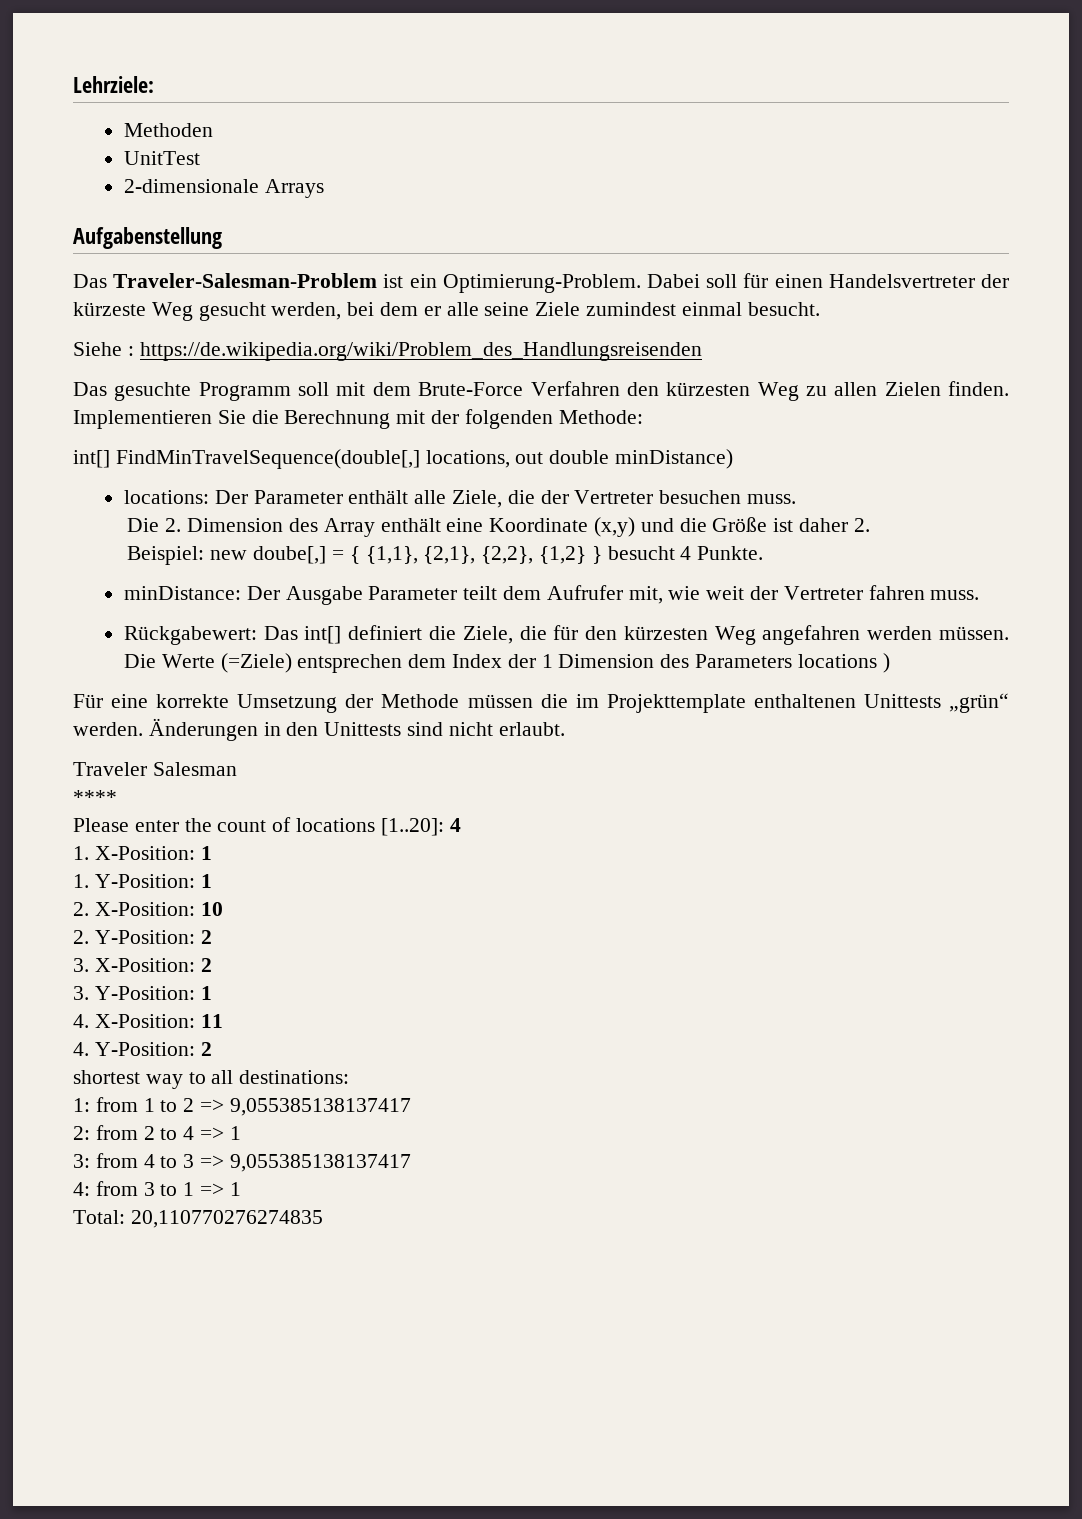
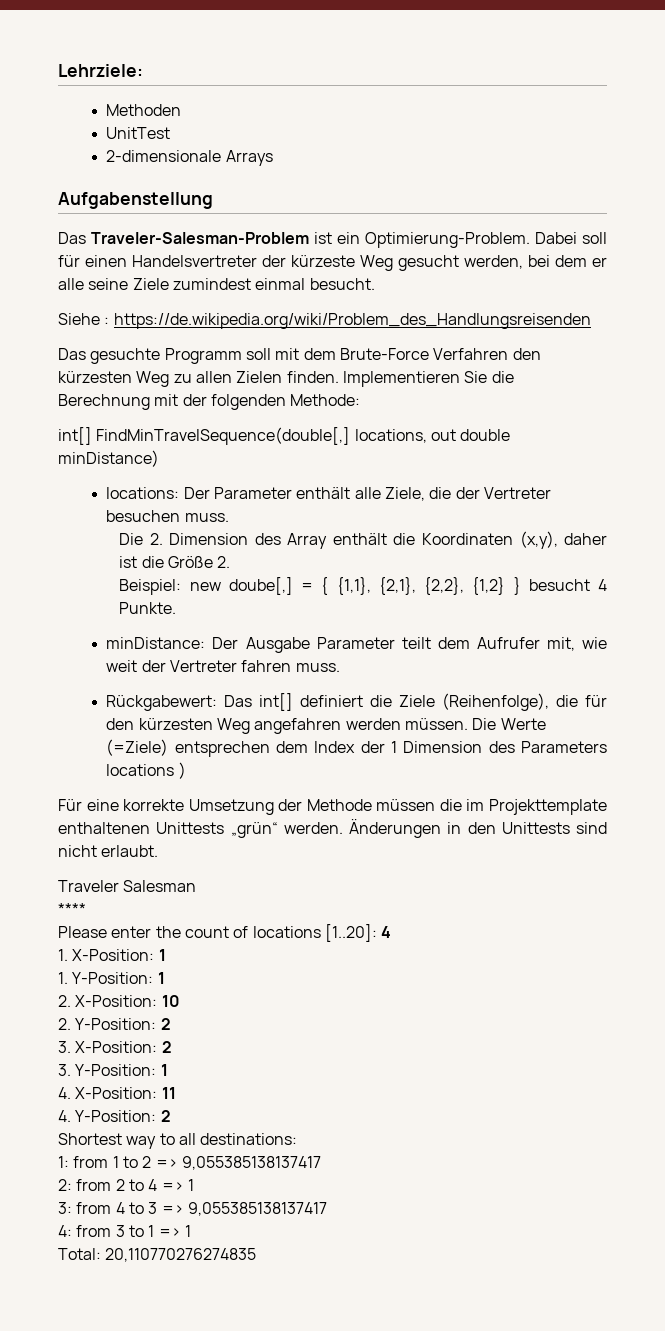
- Die 2. Dimension des Array enthält eine Koordinate (x,y) und die Größe ist daher 2.
+ Die 2. Dimension des Array enthält die Koordinaten (x,y), daher ist die Größe 2.
- Rückgabewert: Das int[] definiert die Ziele, die für den kürzesten Weg angefahren werden müssen.
+ Rückgabewert: Das int[] definiert die Ziele (Reihenfolge), die für den kürzesten Weg angefahren werden müssen.
- shortest way to all destinations:
+ Shortest way to all destinations:

